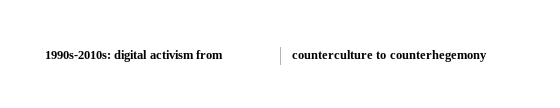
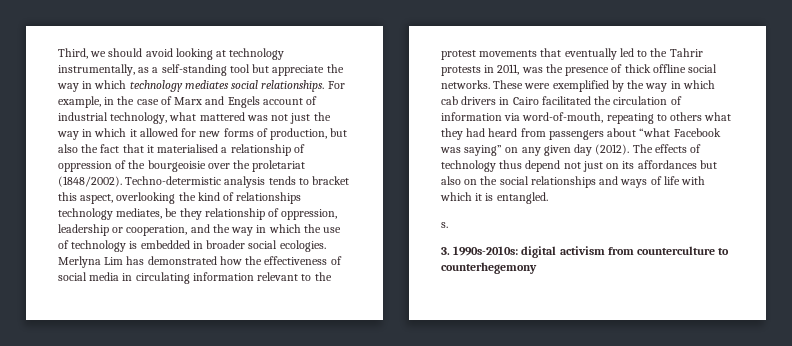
- 1990s-2010s: digital activism from counterculture to counterhegemony
+ Third, we should avoid looking at technology instrumentally, as a self-standing tool but appreciate the way in which technology mediates social relationships. For example, in the case of Marx and Engels account of industrial technology, what mattered was not just the way in which it allowed for new forms of production, but also the fact that it materialised a relationship of oppression of the bourgeoisie over the proletariat (1848/2002). Techno-determistic analysis tends to bracket this aspect, overlooking the kind of relationships technology mediates, be they relationship of oppression, leadership or cooperation, and the way in which the use of technology is embedded in broader social ecologies. Merlyna Lim has demonstrated how the effectiveness of social media in circulating information relevant to the protest movements that eventually led to the Tahrir protests in 2011, was the presence of thick offline social networks. These were exemplified by the way in which cab drivers in Cairo facilitated the circulation of information via word-of-mouth, repeating to others what they had heard from passengers about “what Facebook was saying” on any given day (2012). The effects of technology thus depend not just on its affordances but also on the social relationships and ways of life with which it is entangled.
+ s.
+ 3. 1990s-2010s: digital activism from counterculture to counterhegemony

